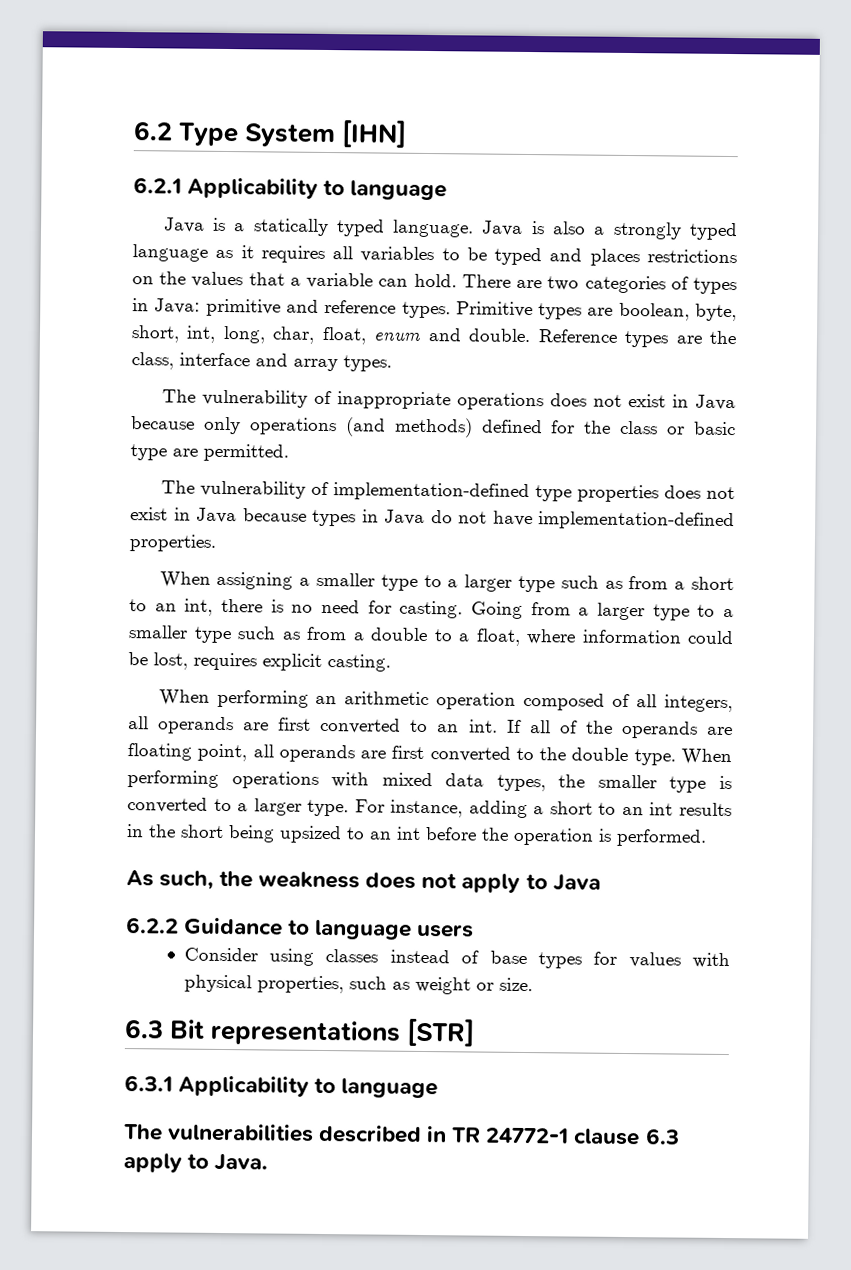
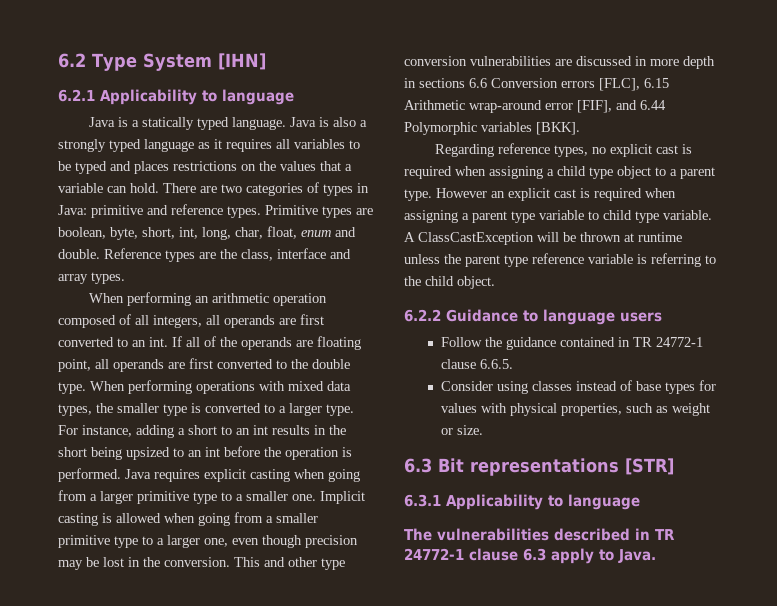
- The vulnerability of inappropriate operations does not exist in Java because only operations (and methods) defined for the class or basic type are permitted.
- The vulnerability of implementation-defined type properties does not exist in Java because types in Java do not have implementation-defined properties.
- When assigning a smaller type to a larger type such as from a short to an int, there is no need for casting. Going from a larger type to a smaller type such as from a double to a float, where information could be lost, requires explicit casting.
- For instance, adding a short to an int results in the short being upsized to an int before the operation is performed.
- As such, the weakness does not apply to Java
+ For instance, adding a short to an int results in the short being upsized to an int before the operation is performed. Java requires explicit casting when going from a larger primitive type to a smaller one. Implicit casting is allowed when going from a smaller primitive type to a larger one, even though precision may be lost in the conversion. This and other type conversion vulnerabilities are discussed in more depth in sections 6.6 Conversion errors [FLC], 6.15 Arithmetic wrap-around error [FIF], and 6.44 Polymorphic variables [BKK].
+ Regarding reference types, no explicit cast is required when assigning a child type object to a parent type. However an explicit cast is required when assigning a parent type variable to child type variable. A ClassCastException will be thrown at runtime unless the parent type reference variable is referring to the child object.
+ Follow the guidance contained in TR 24772-1 clause 6.6.5.

